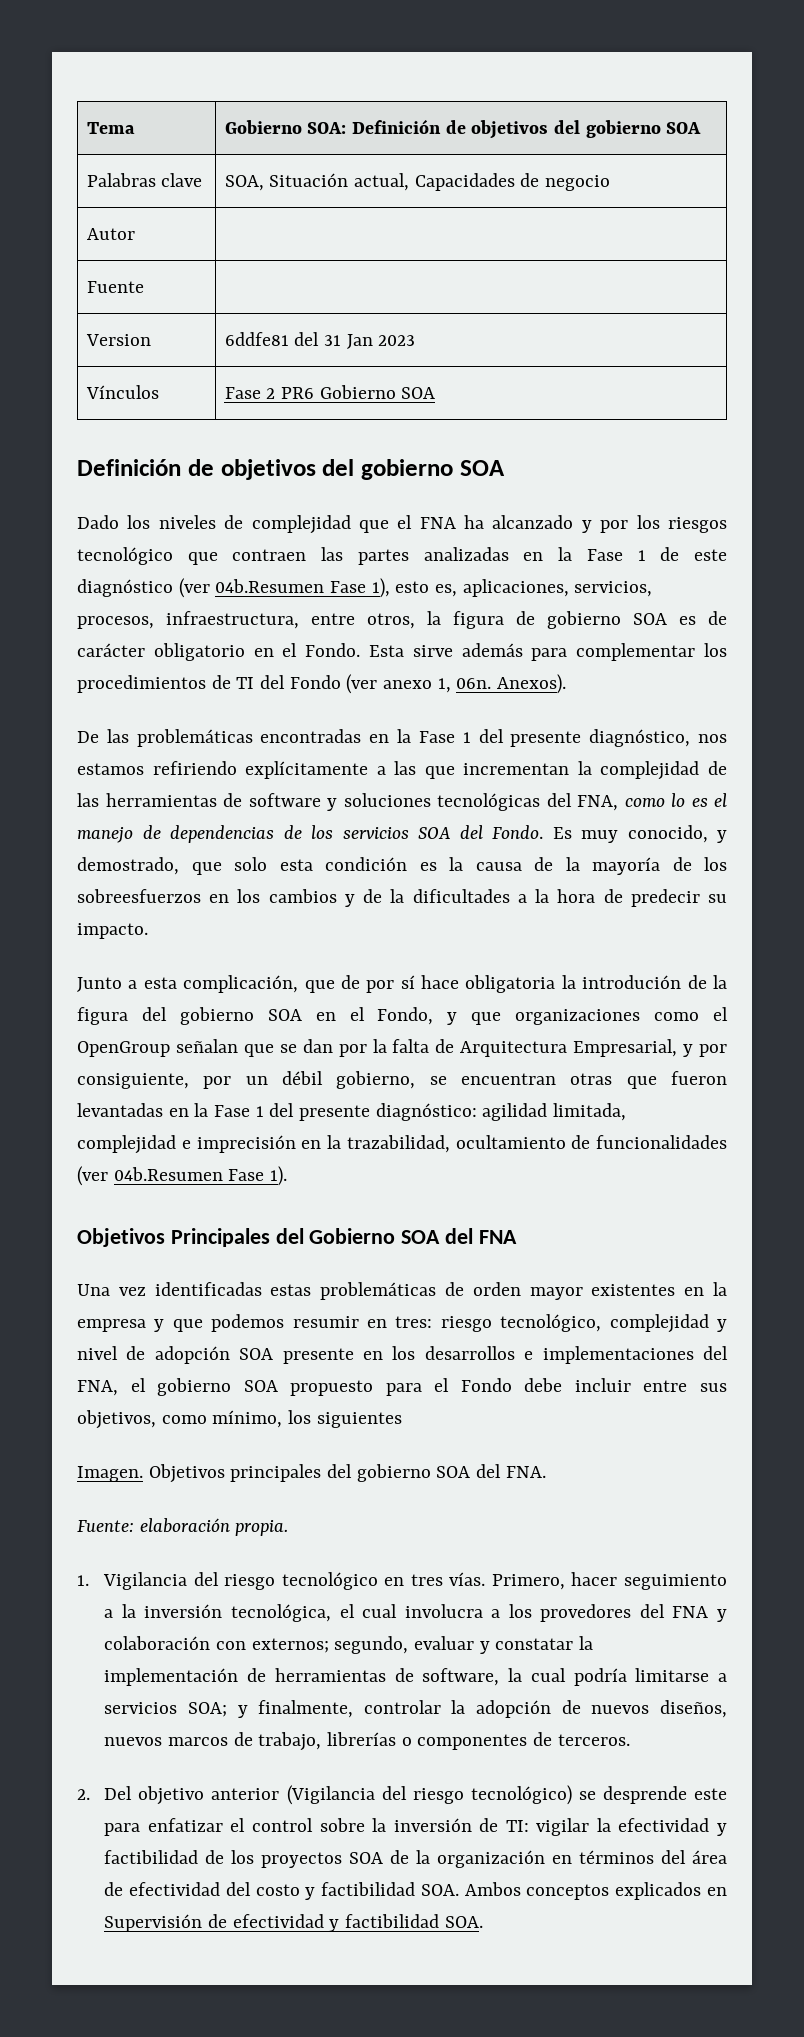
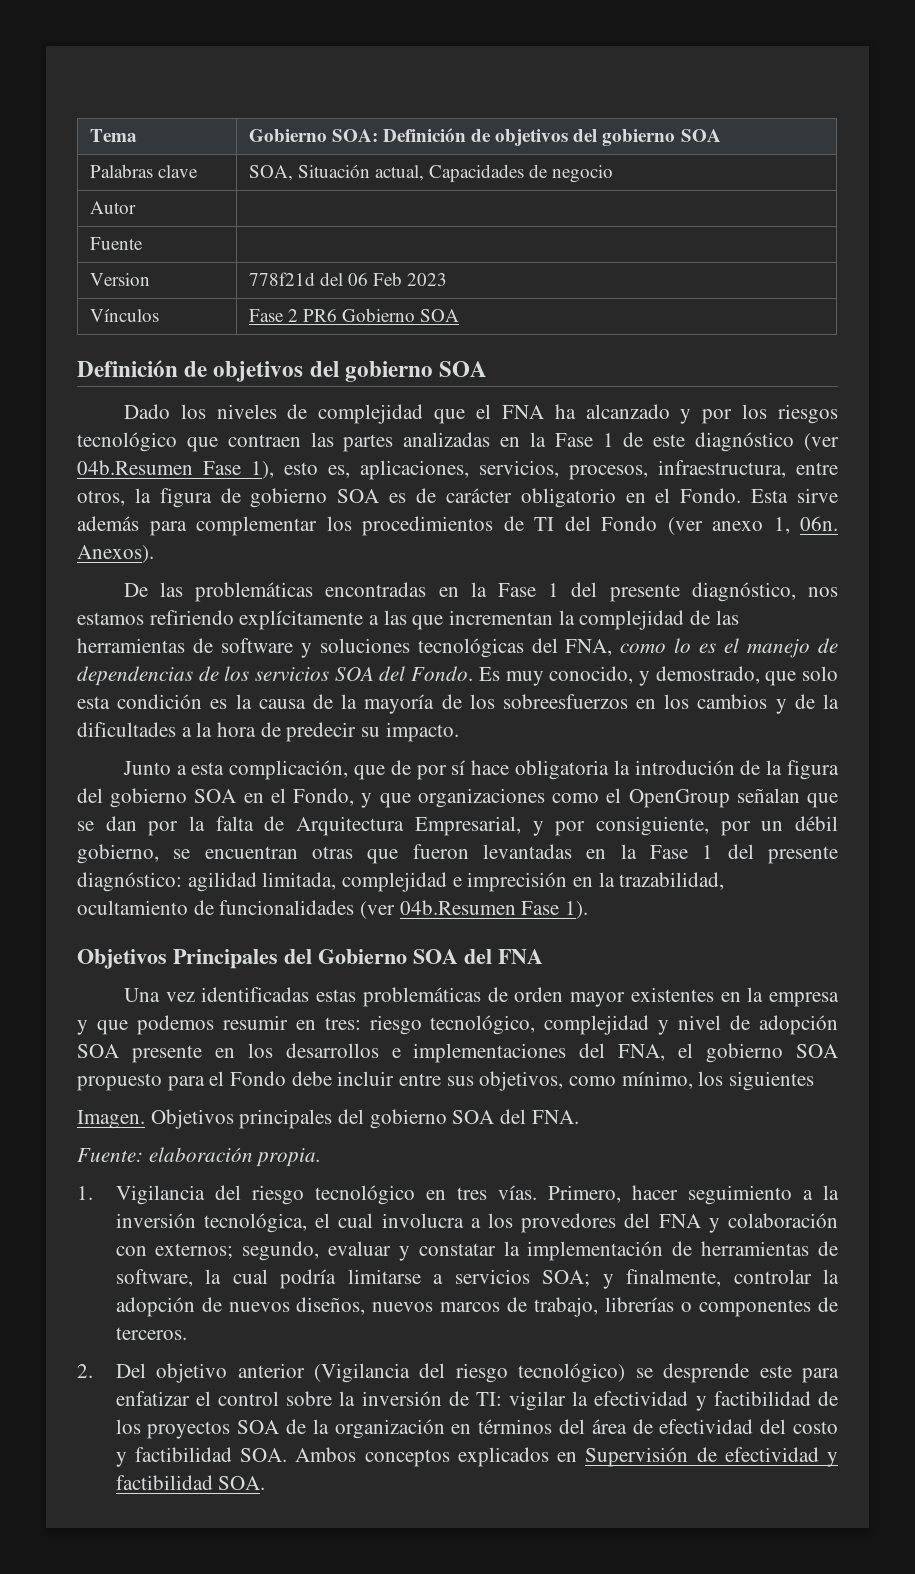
- Version | 6ddfe81 del 31 Jan 2023
+ Version | 778f21d del 06 Feb 2023

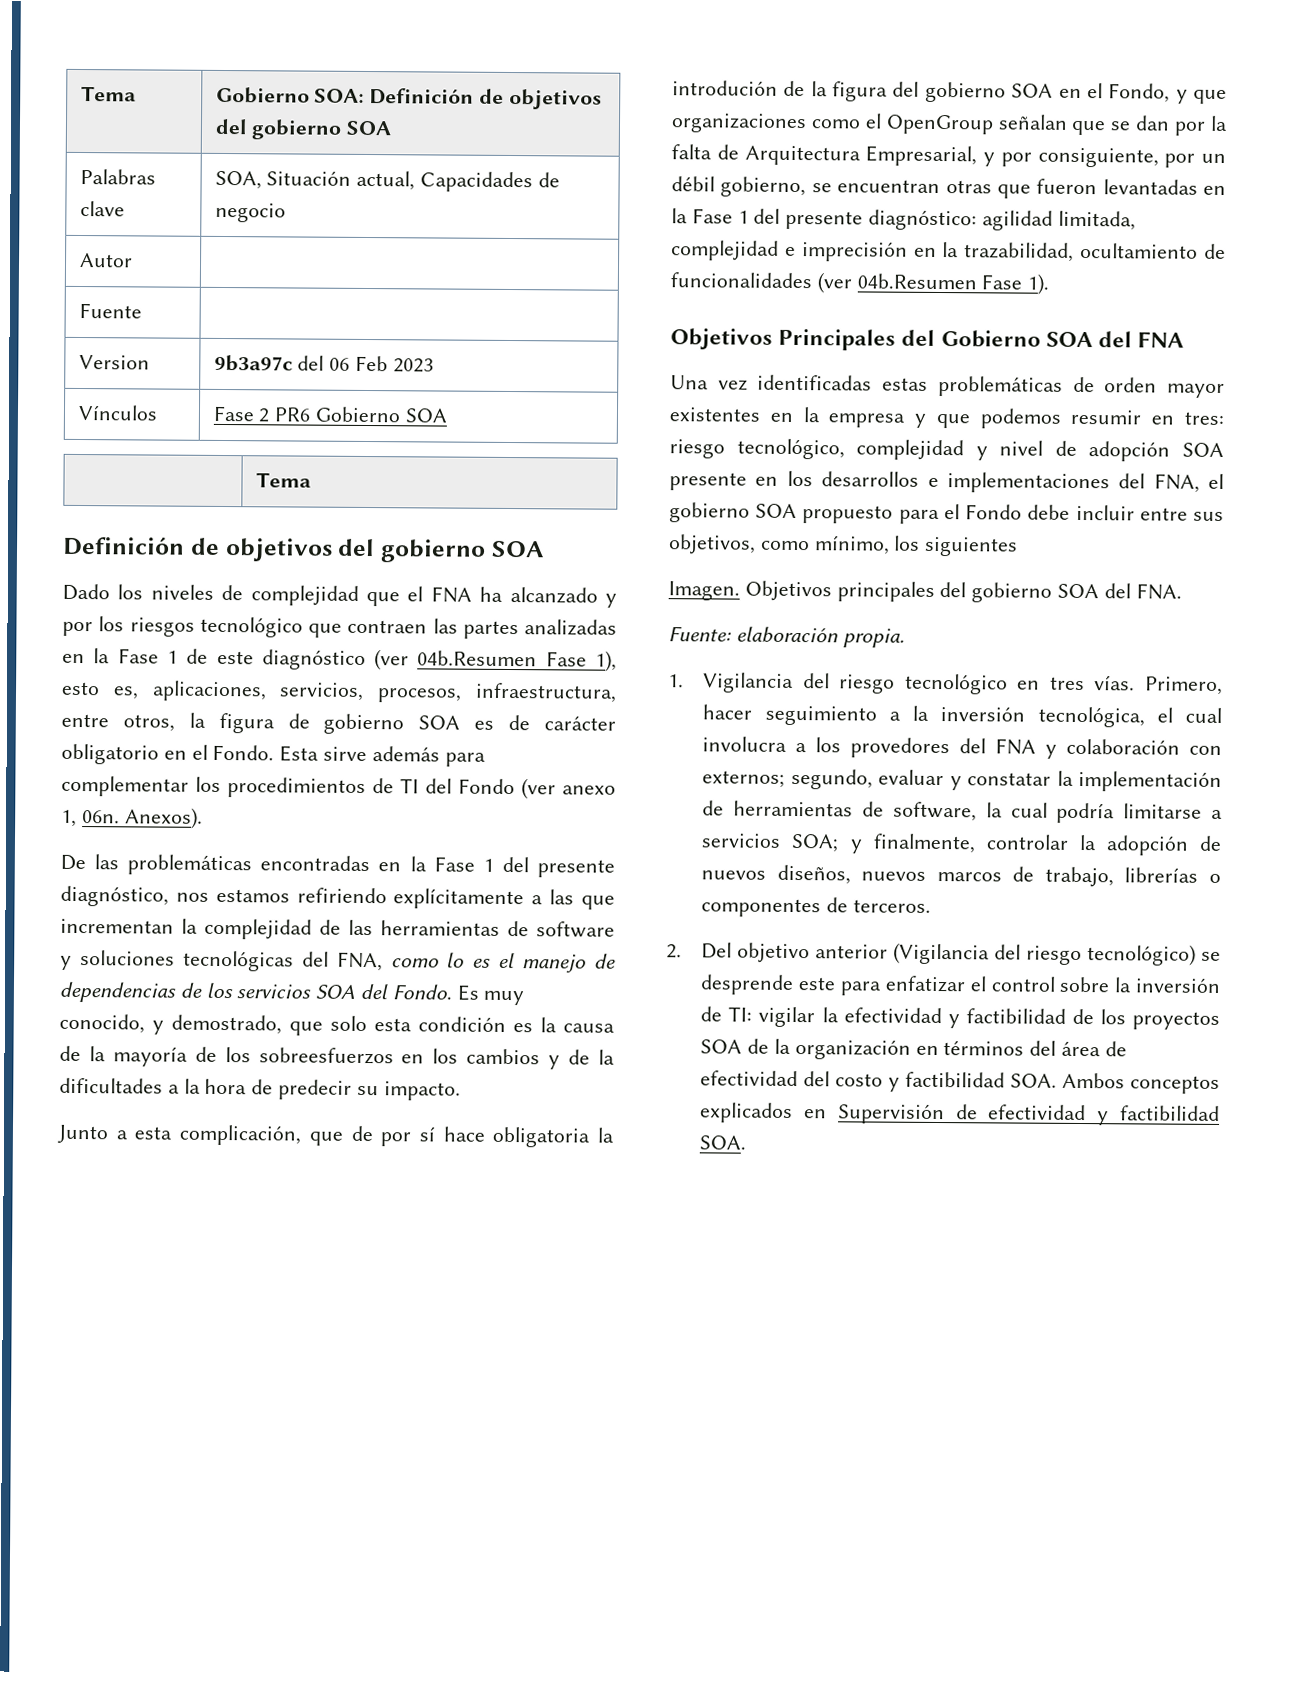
- Version | 778f21d del 06 Feb 2023
+ Version | 9b3a97c del 06 Feb 2023
+ | Tema

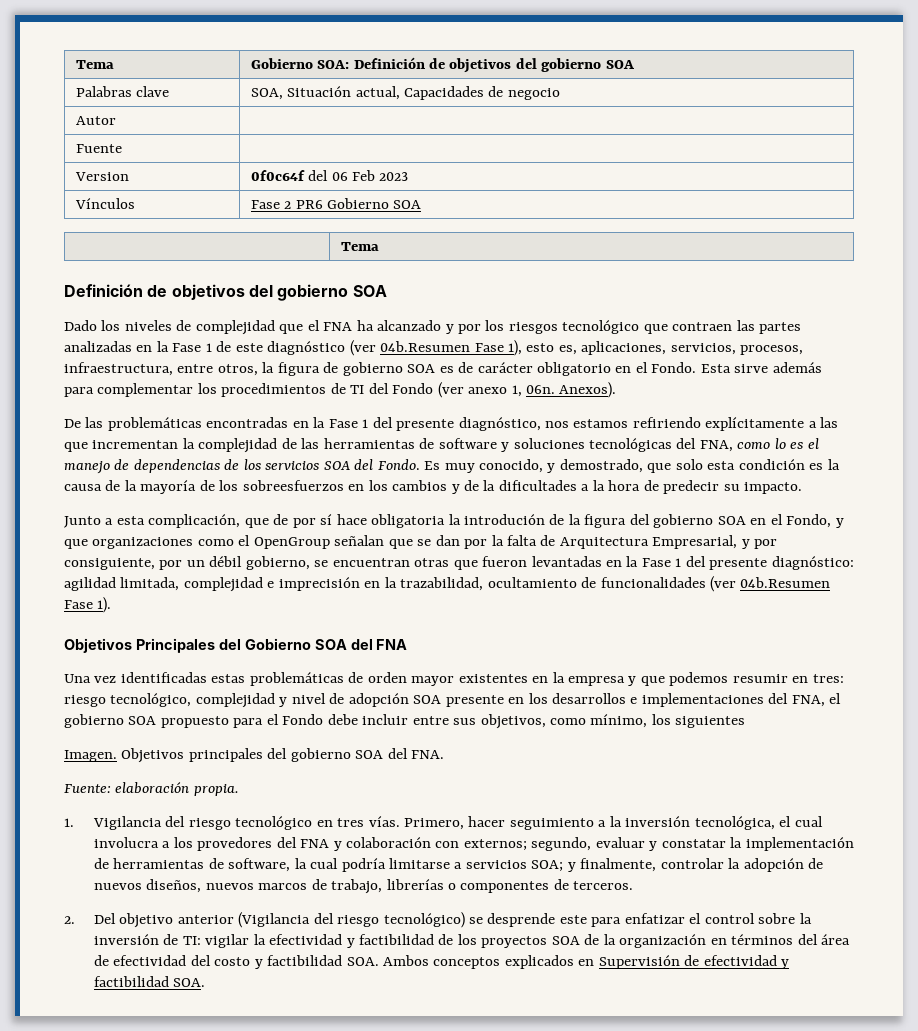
- Version | 9b3a97c del 06 Feb 2023
+ Version | 0f0c64f del 06 Feb 2023

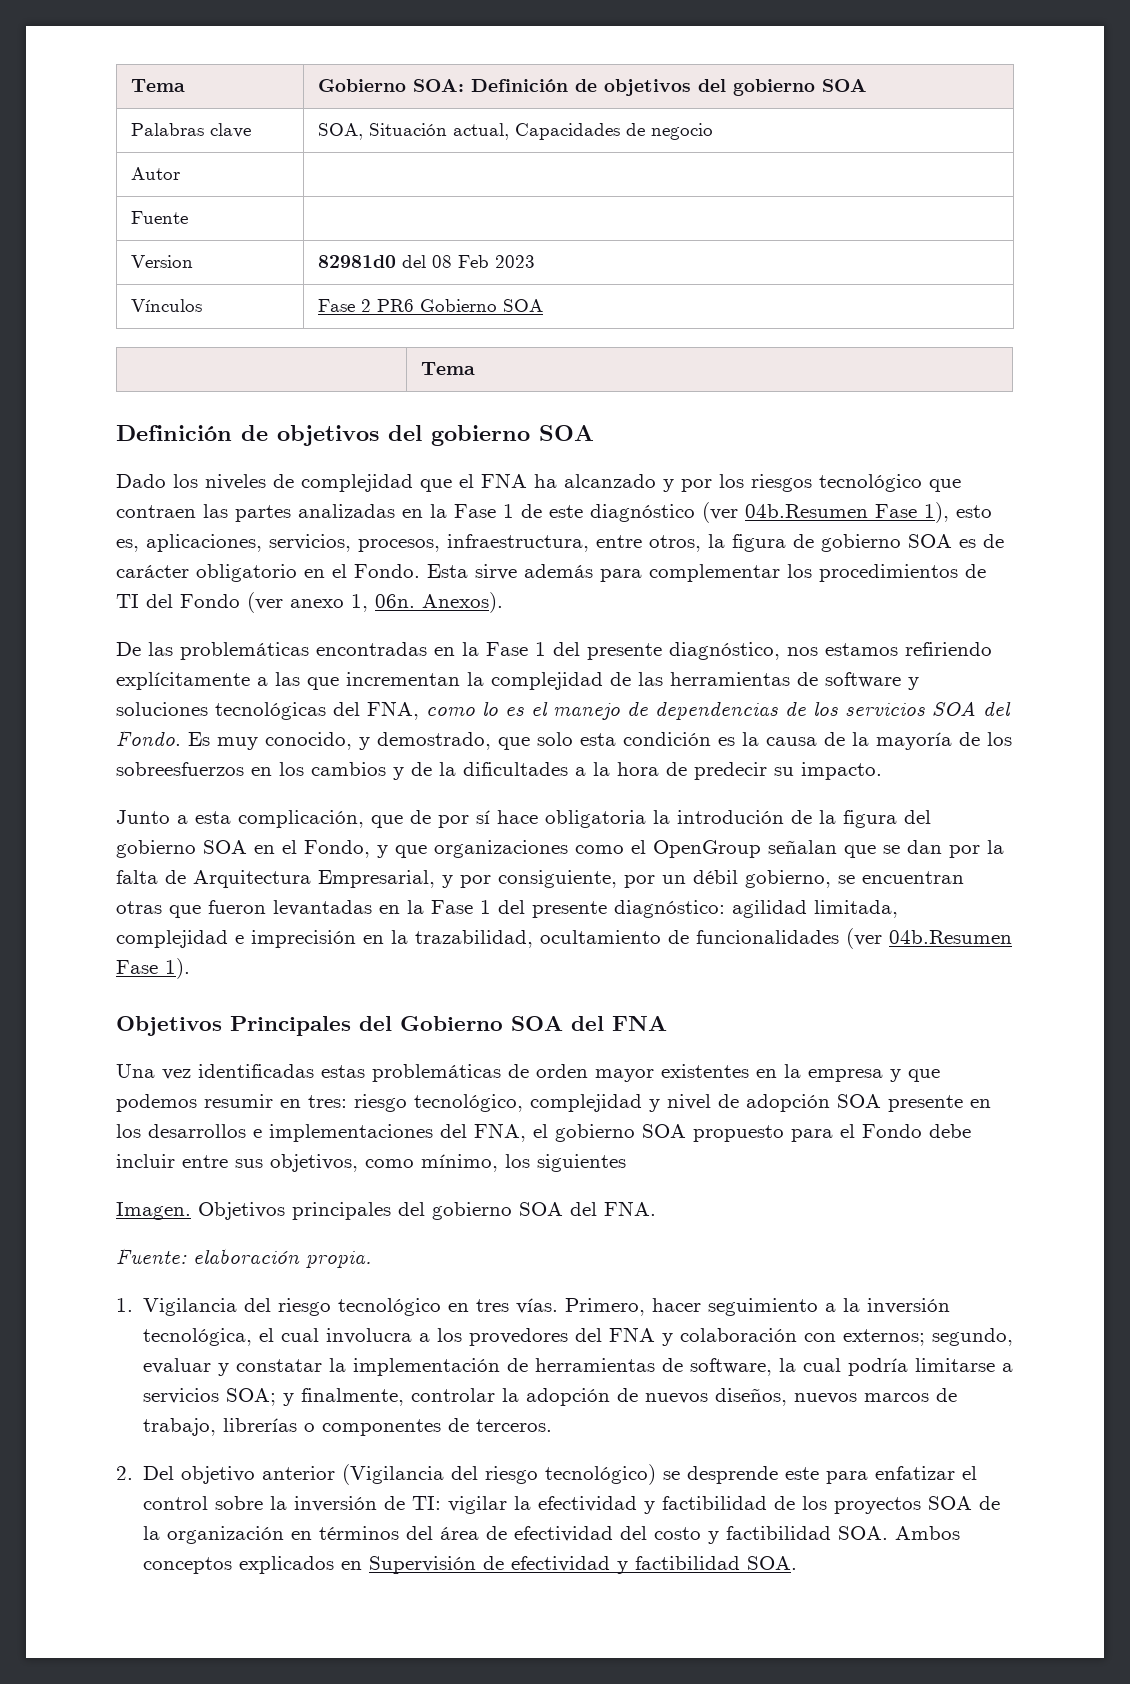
- Version | 0f0c64f del 06 Feb 2023
+ Version | 82981d0 del 08 Feb 2023

